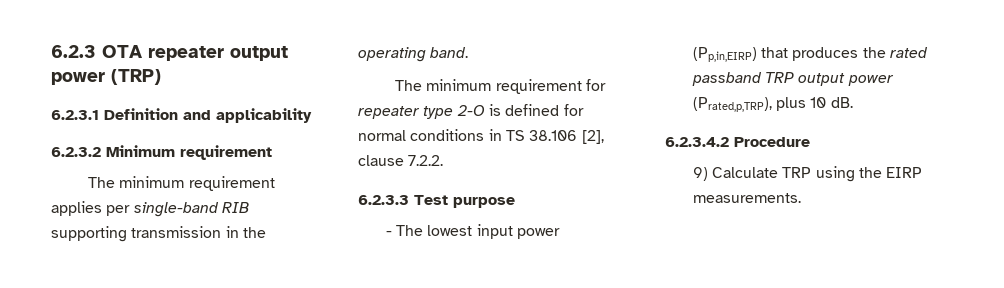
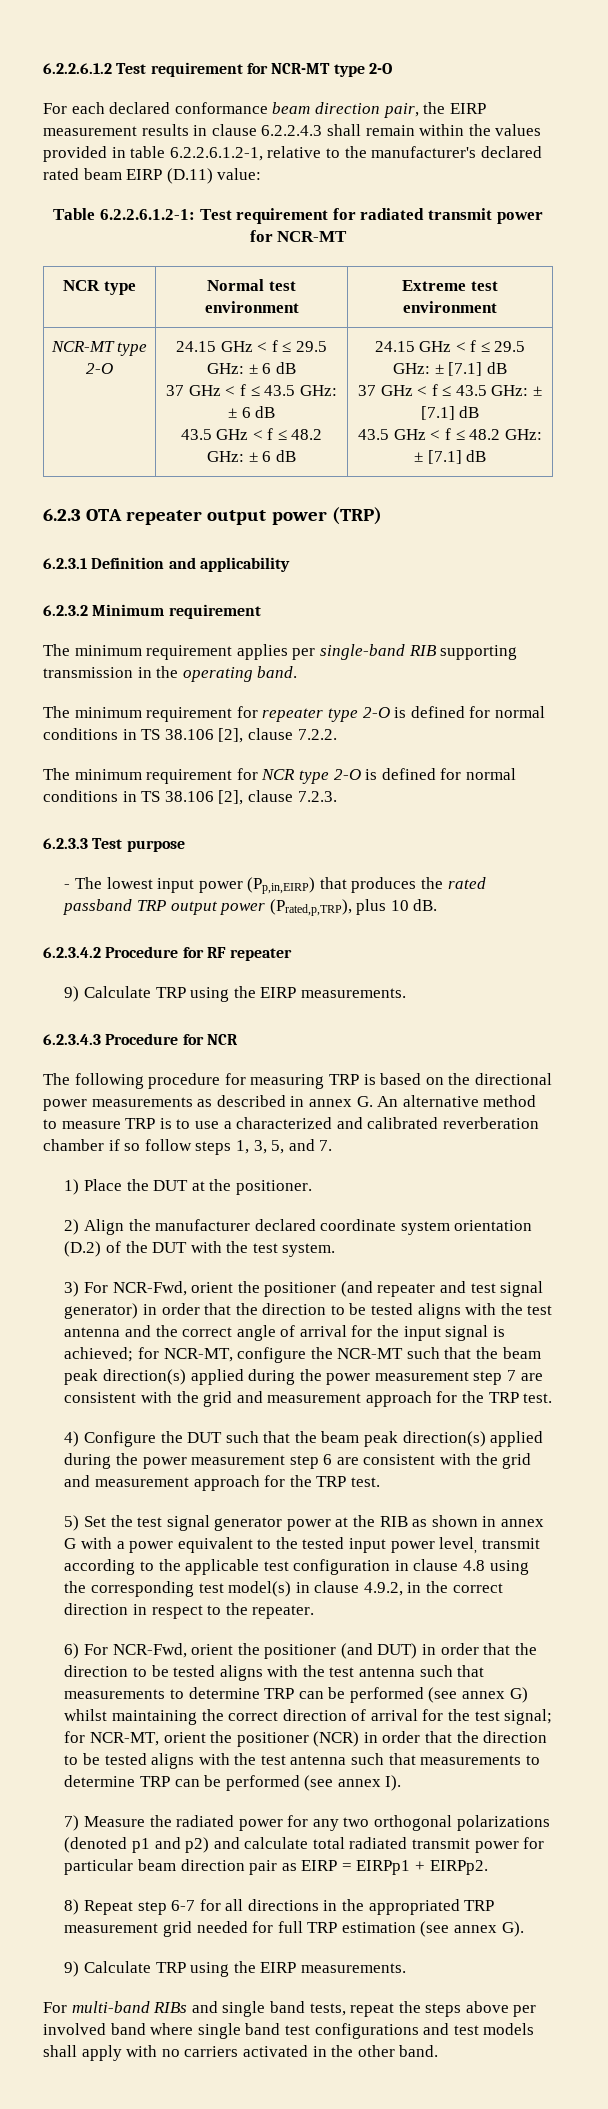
+ 6.2.2.6.1.2 Test requirement for NCR-MT type 2-O
+ For each declared conformance beam direction pair, the EIRP measurement results in clause 6.2.2.4.3 shall remain within the values provided in table 6.2.2.6.1.2-1, relative to the manufacturer's declared rated beam EIRP (D.11) value:
+ Table 6.2.2.6.1.2-1: Test requirement for radiated transmit power for NCR-MT
+ NCR type | Normal test environment | Extreme test environment
+ NCR-MT type 2-O | 24.15 GHz < f ≤ 29.5 GHz: ± 6 dB
+ 37 GHz < f ≤ 43.5 GHz: ± 6 dB
+ 43.5 GHz < f ≤ 48.2 GHz: ± 6 dB | 24.15 GHz < f ≤ 29.5 GHz: ± [7.1] dB
+ 37 GHz < f ≤ 43.5 GHz: ± [7.1] dB
+ 43.5 GHz < f ≤ 48.2 GHz: ± [7.1] dB
+ The minimum requirement for NCR type 2-O is defined for normal conditions in TS 38.106 [2], clause 7.2.3.
- 6.2.3.4.2 Procedure
+ 6.2.3.4.2 Procedure for RF repeater
  9) Calculate TRP using the EIRP measurements.
+ 6.2.3.4.3 Procedure for NCR
+ The following procedure for measuring TRP is based on the directional power measurements as described in annex G. An alternative method to measure TRP is to use a characterized and calibrated reverberation chamber if so follow steps 1, 3, 5, and 7.
+ 1) Place the DUT at the positioner.
+ 2) Align the manufacturer declared coordinate system orientation (D.2) of the DUT with the test system.
+ 3) For NCR-Fwd, orient the positioner (and repeater and test signal generator) in order that the direction to be tested aligns with the test antenna and the correct angle of arrival for the input signal is achieved; for NCR-MT, configure the NCR-MT such that the beam peak direction(s) applied during the power measurement step 7 are consistent with the grid and measurement approach for the TRP test.
+ 4) Configure the DUT such that the beam peak direction(s) applied during the power measurement step 6 are consistent with the grid and measurement approach for the TRP test.
+ 5) Set the test signal generator power at the RIB as shown in annex G with a power equivalent to the tested input power level, transmit according to the applicable test configuration in clause 4.8 using the corresponding test model(s) in clause 4.9.2, in the correct direction in respect to the repeater.
+ 6) For NCR-Fwd, orient the positioner (and DUT) in order that the direction to be tested aligns with the test antenna such that measurements to determine TRP can be performed (see annex G) whilst maintaining the correct direction of arrival for the test signal; for NCR-MT, orient the positioner (NCR) in order that the direction to be tested aligns with the test antenna such that measurements to determine TRP can be performed (see annex I).
+ 7) Measure the radiated power for any two orthogonal polarizations (denoted p1 and p2) and calculate total radiated transmit power for particular beam direction pair as EIRP = EIRPp1 + EIRPp2.
+ 8) Repeat step 6-7 for all directions in the appropriated TRP measurement grid needed for full TRP estimation (see annex G).
+ 9) Calculate TRP using the EIRP measurements.
+ For multi-band RIBs and single band tests, repeat the steps above per involved band where single band test configurations and test models shall apply with no carriers activated in the other band.

